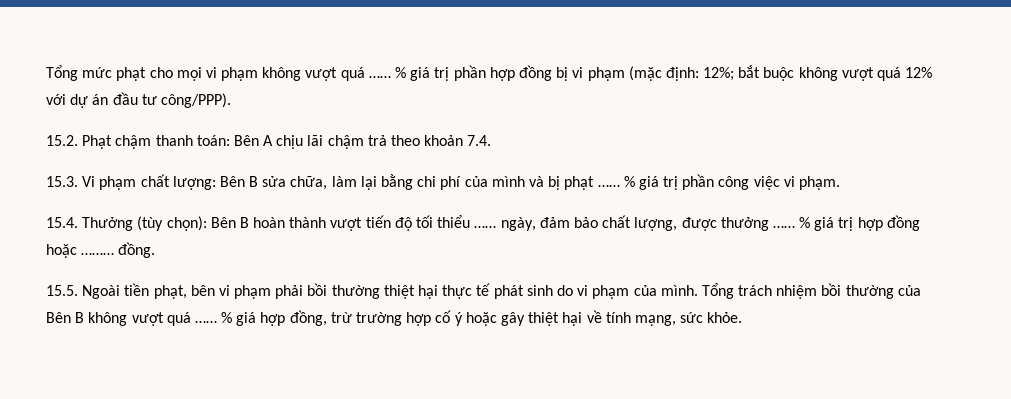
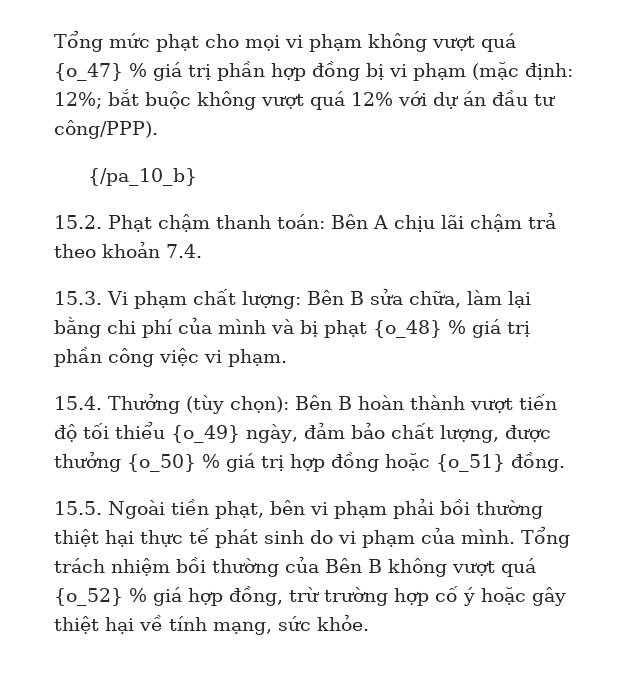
- Tổng mức phạt cho mọi vi phạm không vượt quá …… % giá trị phần hợp đồng bị vi phạm (mặc định: 12%; bắt buộc không vượt quá 12% với dự án đầu tư công/PPP).
+ Tổng mức phạt cho mọi vi phạm không vượt quá {o_47} % giá trị phần hợp đồng bị vi phạm (mặc định: 12%; bắt buộc không vượt quá 12% với dự án đầu tư công/PPP).
+ {/pa_10_b}
- 15.3. Vi phạm chất lượng: Bên B sửa chữa, làm lại bằng chi phí của mình và bị phạt …… % giá trị phần công việc vi phạm.
+ 15.3. Vi phạm chất lượng: Bên B sửa chữa, làm lại bằng chi phí của mình và bị phạt {o_48} % giá trị phần công việc vi phạm.
- 15.4. Thưởng (tùy chọn): Bên B hoàn thành vượt tiến độ tối thiểu …… ngày, đảm bảo chất lượng, được thưởng …… % giá trị hợp đồng hoặc ……… đồng.
+ 15.4. Thưởng (tùy chọn): Bên B hoàn thành vượt tiến độ tối thiểu {o_49} ngày, đảm bảo chất lượng, được thưởng {o_50} % giá trị hợp đồng hoặc {o_51} đồng.
- Tổng trách nhiệm bồi thường của Bên B không vượt quá …… % giá hợp đồng, trừ trường hợp cố ý hoặc gây thiệt hại về tính mạng, sức khỏe.
+ Tổng trách nhiệm bồi thường của Bên B không vượt quá {o_52} % giá hợp đồng, trừ trường hợp cố ý hoặc gây thiệt hại về tính mạng, sức khỏe.

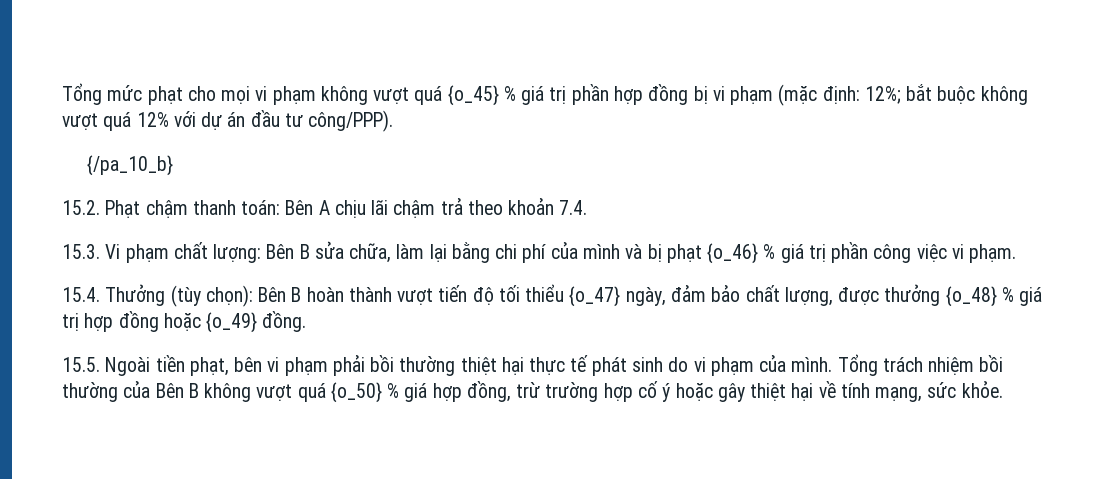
- Tổng mức phạt cho mọi vi phạm không vượt quá {o_47} % giá trị phần hợp đồng bị vi phạm (mặc định: 12%; bắt buộc không vượt quá 12% với dự án đầu tư công/PPP).
+ Tổng mức phạt cho mọi vi phạm không vượt quá {o_45} % giá trị phần hợp đồng bị vi phạm (mặc định: 12%; bắt buộc không vượt quá 12% với dự án đầu tư công/PPP).
- 15.3. Vi phạm chất lượng: Bên B sửa chữa, làm lại bằng chi phí của mình và bị phạt {o_48} % giá trị phần công việc vi phạm.
+ 15.3. Vi phạm chất lượng: Bên B sửa chữa, làm lại bằng chi phí của mình và bị phạt {o_46} % giá trị phần công việc vi phạm.
- 15.4. Thưởng (tùy chọn): Bên B hoàn thành vượt tiến độ tối thiểu {o_49} ngày, đảm bảo chất lượng, được thưởng {o_50} % giá trị hợp đồng hoặc {o_51} đồng.
+ 15.4. Thưởng (tùy chọn): Bên B hoàn thành vượt tiến độ tối thiểu {o_47} ngày, đảm bảo chất lượng, được thưởng {o_48} % giá trị hợp đồng hoặc {o_49} đồng.
- Tổng trách nhiệm bồi thường của Bên B không vượt quá {o_52} % giá hợp đồng, trừ trường hợp cố ý hoặc gây thiệt hại về tính mạng, sức khỏe.
+ Tổng trách nhiệm bồi thường của Bên B không vượt quá {o_50} % giá hợp đồng, trừ trường hợp cố ý hoặc gây thiệt hại về tính mạng, sức khỏe.

